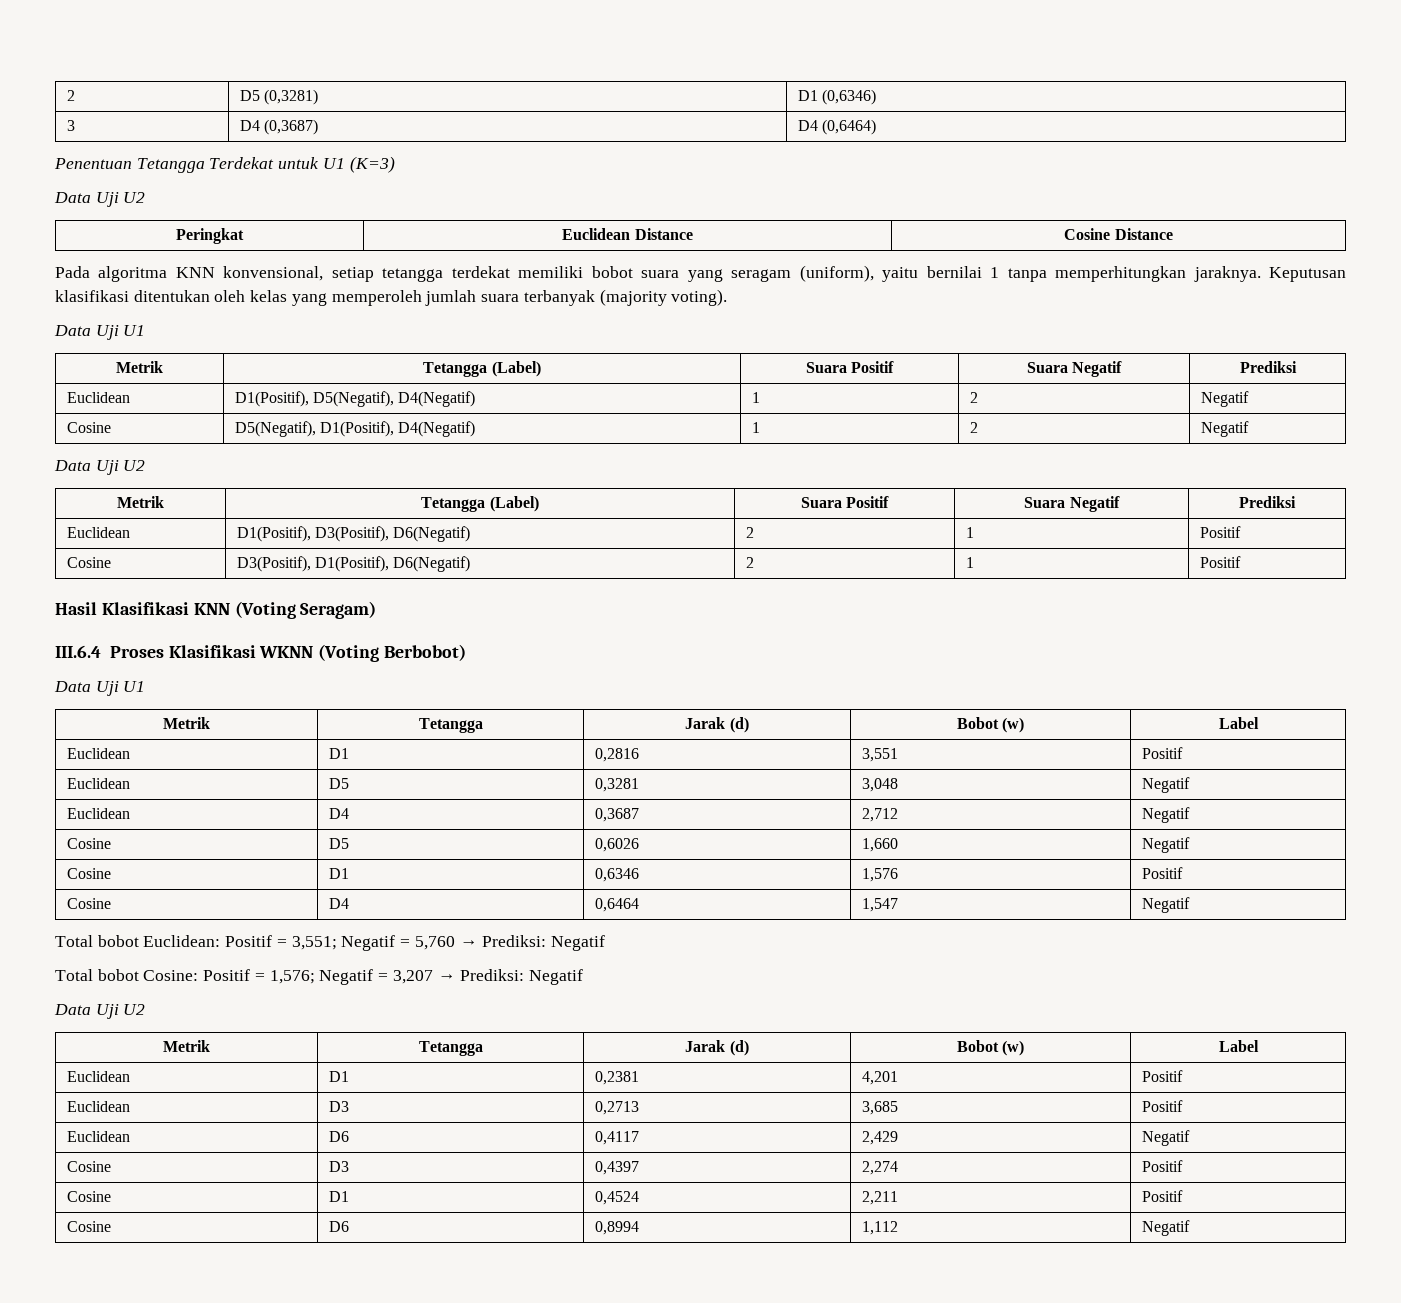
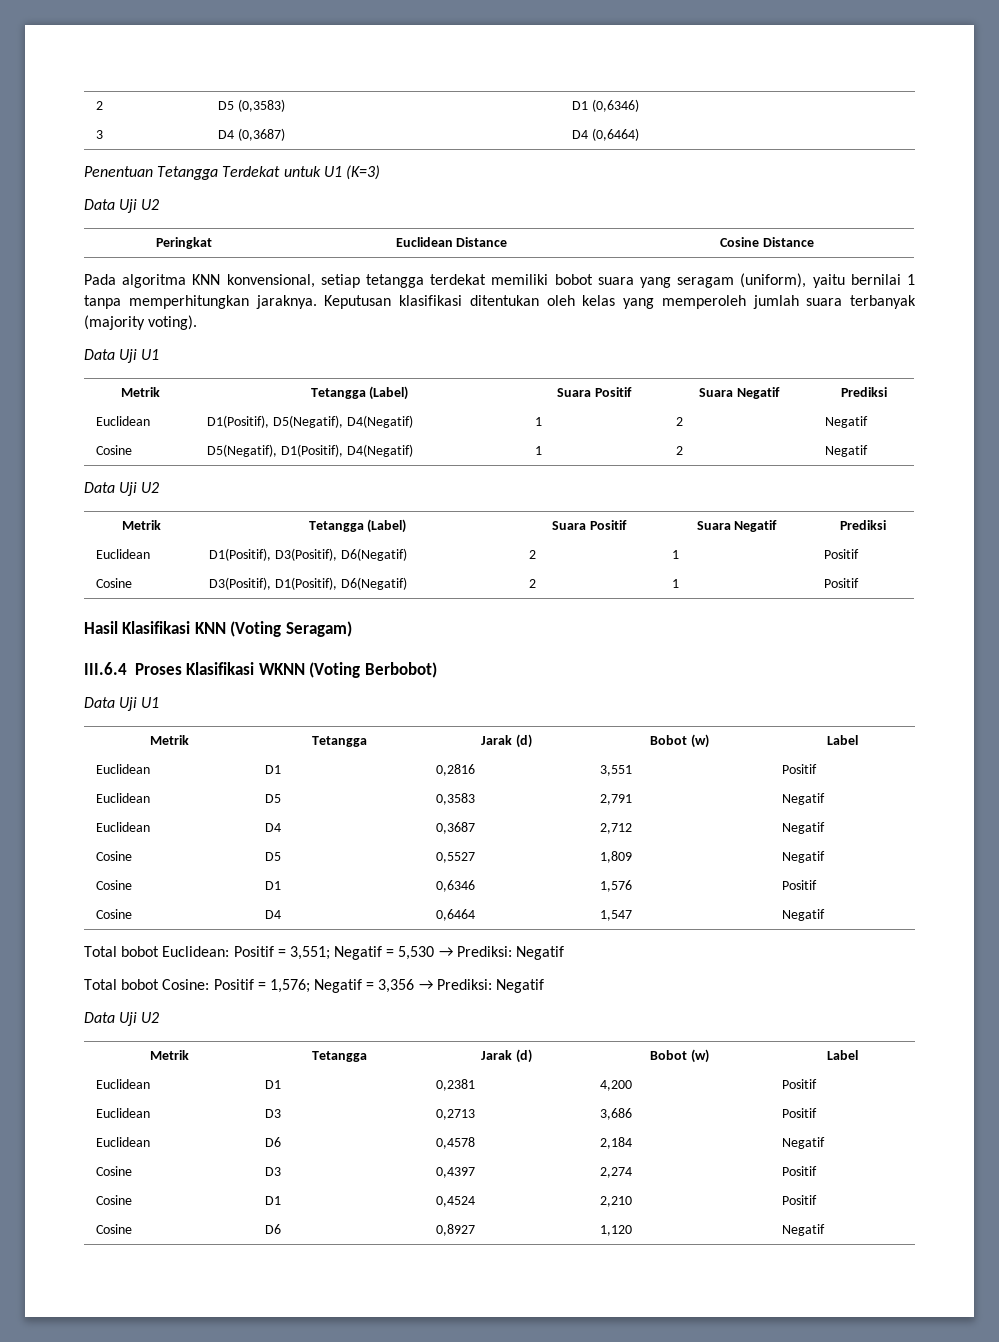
- 2 | D5 (0,3281) | D1 (0,6346)
+ 2 | D5 (0,3583) | D1 (0,6346)
- Euclidean | D5 | 0,3281 | 3,048 | Negatif
+ Euclidean | D5 | 0,3583 | 2,791 | Negatif
- Cosine | D5 | 0,6026 | 1,660 | Negatif
+ Cosine | D5 | 0,5527 | 1,809 | Negatif
- Total bobot Euclidean: Positif = 3,551; Negatif = 5,760 → Prediksi: Negatif
+ Total bobot Euclidean: Positif = 3,551; Negatif = 5,530 → Prediksi: Negatif
- Total bobot Cosine: Positif = 1,576; Negatif = 3,207 → Prediksi: Negatif
+ Total bobot Cosine: Positif = 1,576; Negatif = 3,356 → Prediksi: Negatif
- Euclidean | D1 | 0,2381 | 4,201 | Positif
+ Euclidean | D1 | 0,2381 | 4,200 | Positif
- Euclidean | D3 | 0,2713 | 3,685 | Positif
+ Euclidean | D3 | 0,2713 | 3,686 | Positif
- Euclidean | D6 | 0,4117 | 2,429 | Negatif
+ Euclidean | D6 | 0,4578 | 2,184 | Negatif
- Cosine | D1 | 0,4524 | 2,211 | Positif
+ Cosine | D1 | 0,4524 | 2,210 | Positif
- Cosine | D6 | 0,8994 | 1,112 | Negatif
+ Cosine | D6 | 0,8927 | 1,120 | Negatif

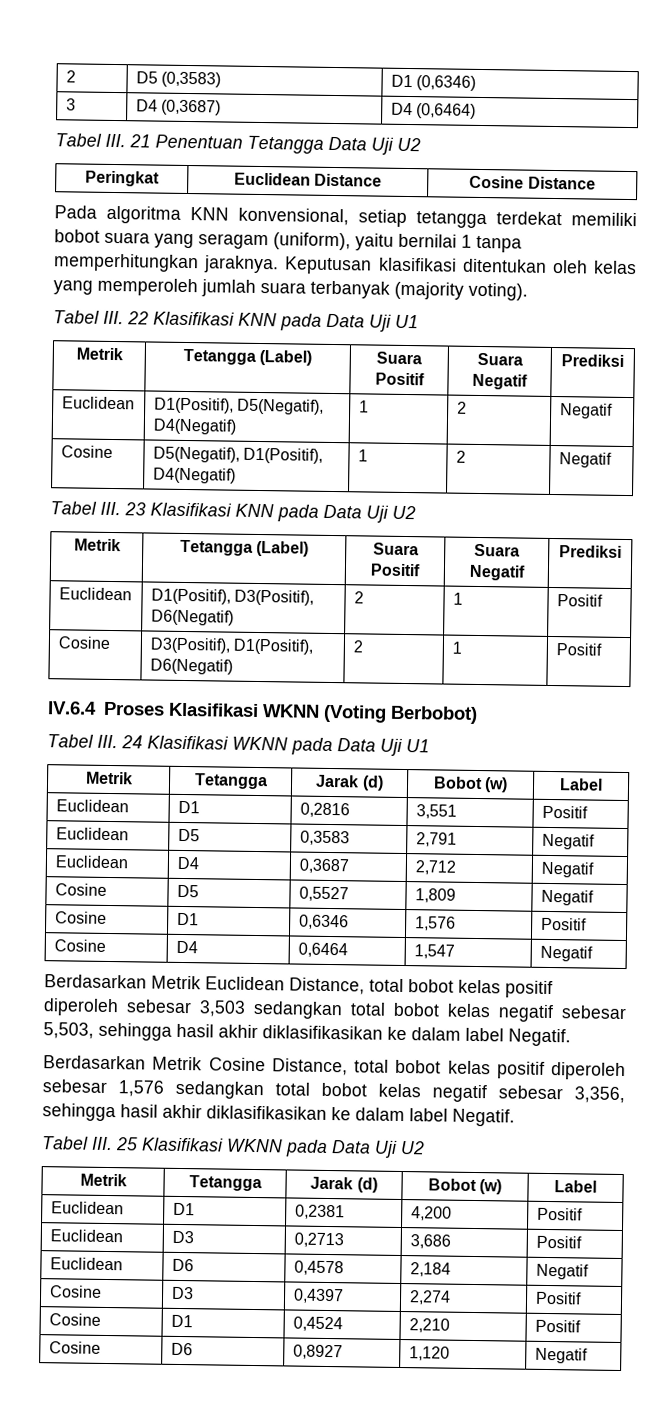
- Penentuan Tetangga Terdekat untuk U1 (K=3)
- Data Uji U2
+ Tabel III. 21 Penentuan Tetangga Data Uji U2
  Keputusan klasifikasi ditentukan oleh kelas yang memperoleh jumlah suara terbanyak (majority voting).
- Data Uji U1
+ Tabel III. 22 Klasifikasi KNN pada Data Uji U1
  Cosine | D5(Negatif), D1(Positif), D4(Negatif) | 1 | 2 | Negatif
- Data Uji U2
+ Tabel III. 23 Klasifikasi KNN pada Data Uji U2
- Hasil Klasifikasi KNN (Voting Seragam)
- III.6.4 Proses Klasifikasi WKNN (Voting Berbobot)
- Data Uji U1
+ IV.6.4 Proses Klasifikasi WKNN (Voting Berbobot)
+ Tabel III. 24 Klasifikasi WKNN pada Data Uji U1
- Total bobot Euclidean: Positif = 3,551; Negatif = 5,530 → Prediksi: Negatif
- Total bobot Cosine: Positif = 1,576; Negatif = 3,356 → Prediksi: Negatif
- Data Uji U2
+ Berdasarkan Metrik Euclidean Distance, total bobot kelas positif diperoleh sebesar 3,503 sedangkan total bobot kelas negatif sebesar 5,503, sehingga hasil akhir diklasifikasikan ke dalam label Negatif.
+ Berdasarkan Metrik Cosine Distance, total bobot kelas positif diperoleh sebesar 1,576 sedangkan total bobot kelas negatif sebesar 3,356, sehingga hasil akhir diklasifikasikan ke dalam label Negatif.
+ Tabel III. 25 Klasifikasi WKNN pada Data Uji U2

